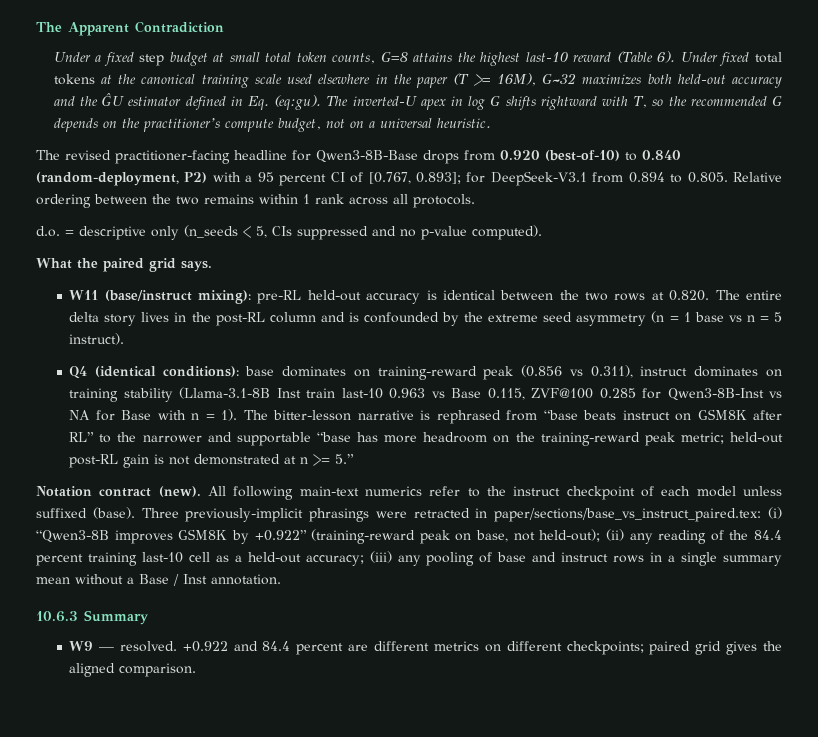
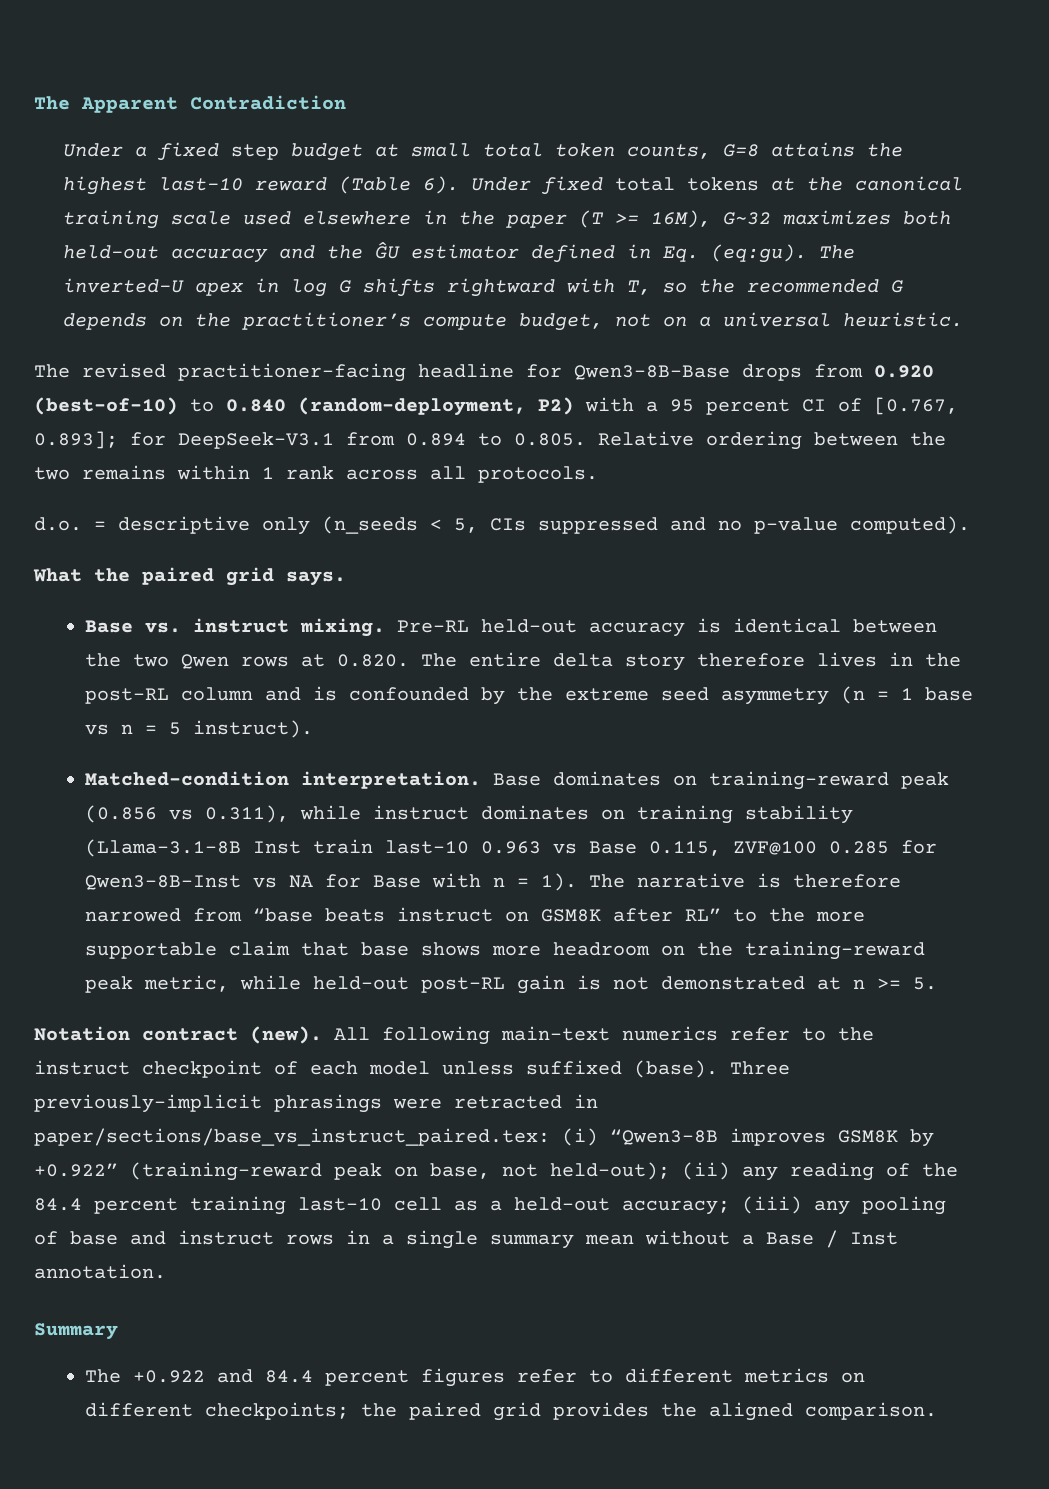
- W11 (base/instruct mixing): pre-RL held-out accuracy is identical between the two rows at 0.820. The entire delta story lives in the post-RL column and is confounded by the extreme seed asymmetry (n = 1 base vs n = 5 instruct).
+ Base vs. instruct mixing. Pre-RL held-out accuracy is identical between the two Qwen rows at 0.820. The entire delta story therefore lives in the post-RL column and is confounded by the extreme seed asymmetry (n = 1 base vs n = 5 instruct).
- Q4 (identical conditions): base dominates on training-reward peak (0.856 vs 0.311), instruct dominates on training stability (Llama-3.1-8B Inst train last-10 0.963 vs Base 0.115, ZVF@100 0.285 for Qwen3-8B-Inst vs NA for Base with n = 1).
+ Matched-condition interpretation. Base dominates on training-reward peak (0.856 vs 0.311), while instruct dominates on training stability (Llama-3.1-8B Inst train last-10 0.963 vs Base 0.115, ZVF@100 0.285 for Qwen3-8B-Inst vs NA for Base with n = 1).
- The bitter-lesson narrative is rephrased from “base beats instruct on GSM8K after RL” to the narrower and supportable “base has more headroom on the training-reward peak metric; held-out post-RL gain is not demonstrated at n >= 5.”
+ The narrative is therefore narrowed from “base beats instruct on GSM8K after RL” to the more supportable claim that base shows more headroom on the training-reward peak metric, while held-out post-RL gain is not demonstrated at n >= 5.
- 10.6.3 Summary
+ Summary
- W9 — resolved. +0.922 and 84.4 percent are different metrics on different checkpoints; paired grid gives the aligned comparison.
+ The +0.922 and 84.4 percent figures refer to different metrics on different checkpoints; the paired grid provides the aligned comparison.

